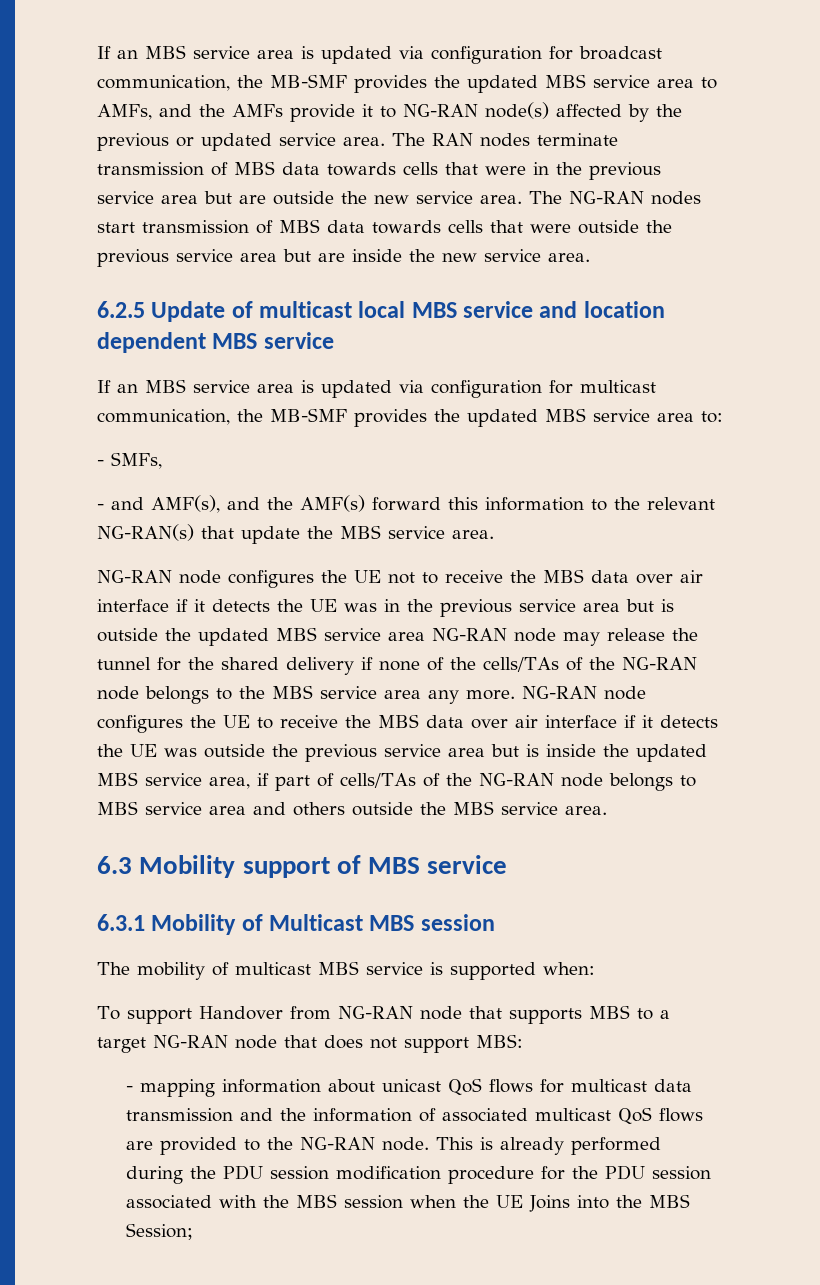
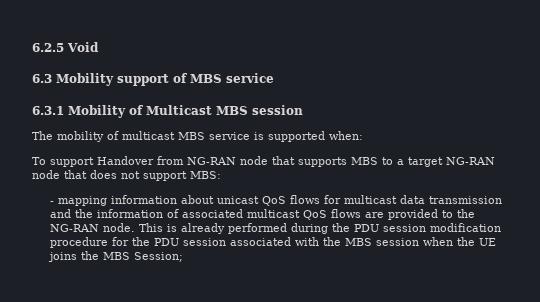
- If an MBS service area is updated via configuration for broadcast communication, the MB-SMF provides the updated MBS service area to AMFs, and the AMFs provide it to NG-RAN node(s) affected by the previous or updated service area. The RAN nodes terminate transmission of MBS data towards cells that were in the previous service area but are outside the new service area. The NG-RAN nodes start transmission of MBS data towards cells that were outside the previous service area but are inside the new service area.
- 6.2.5 Update of multicast local MBS service and location dependent MBS service
- If an MBS service area is updated via configuration for multicast communication, the MB-SMF provides the updated MBS service area to:
- - SMFs,
- - and AMF(s), and the AMF(s) forward this information to the relevant NG-RAN(s) that update the MBS service area.
- NG-RAN node configures the UE not to receive the MBS data over air interface if it detects the UE was in the previous service area but is outside the updated MBS service area NG-RAN node may release the tunnel for the shared delivery if none of the cells/TAs of the NG-RAN node belongs to the MBS service area any more. NG-RAN node configures the UE to receive the MBS data over air interface if it detects the UE was outside the previous service area but is inside the updated MBS service area, if part of cells/TAs of the NG-RAN node belongs to MBS service area and others outside the MBS service area.
+ 6.2.5 Void
- This is already performed during the PDU session modification procedure for the PDU session associated with the MBS session when the UE Joins into the MBS Session;
+ This is already performed during the PDU session modification procedure for the PDU session associated with the MBS session when the UE joins the MBS Session;

